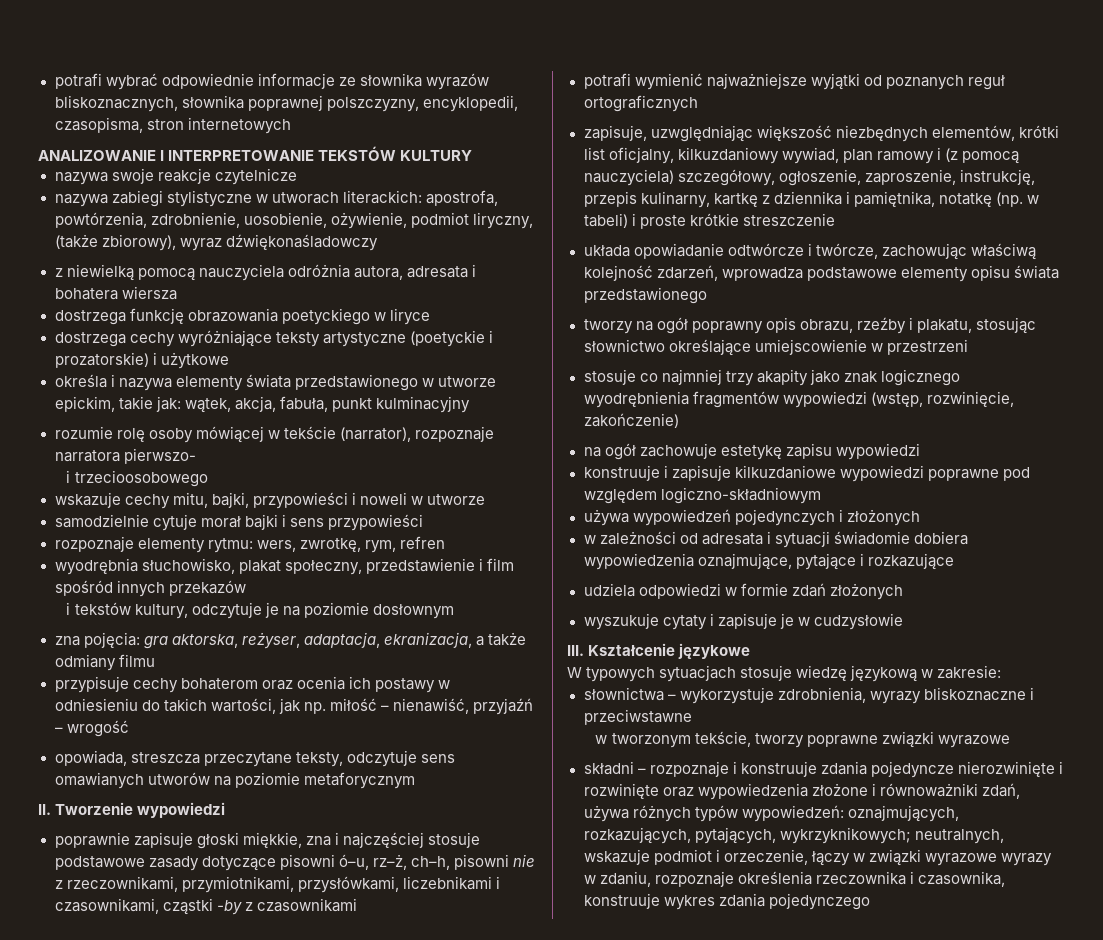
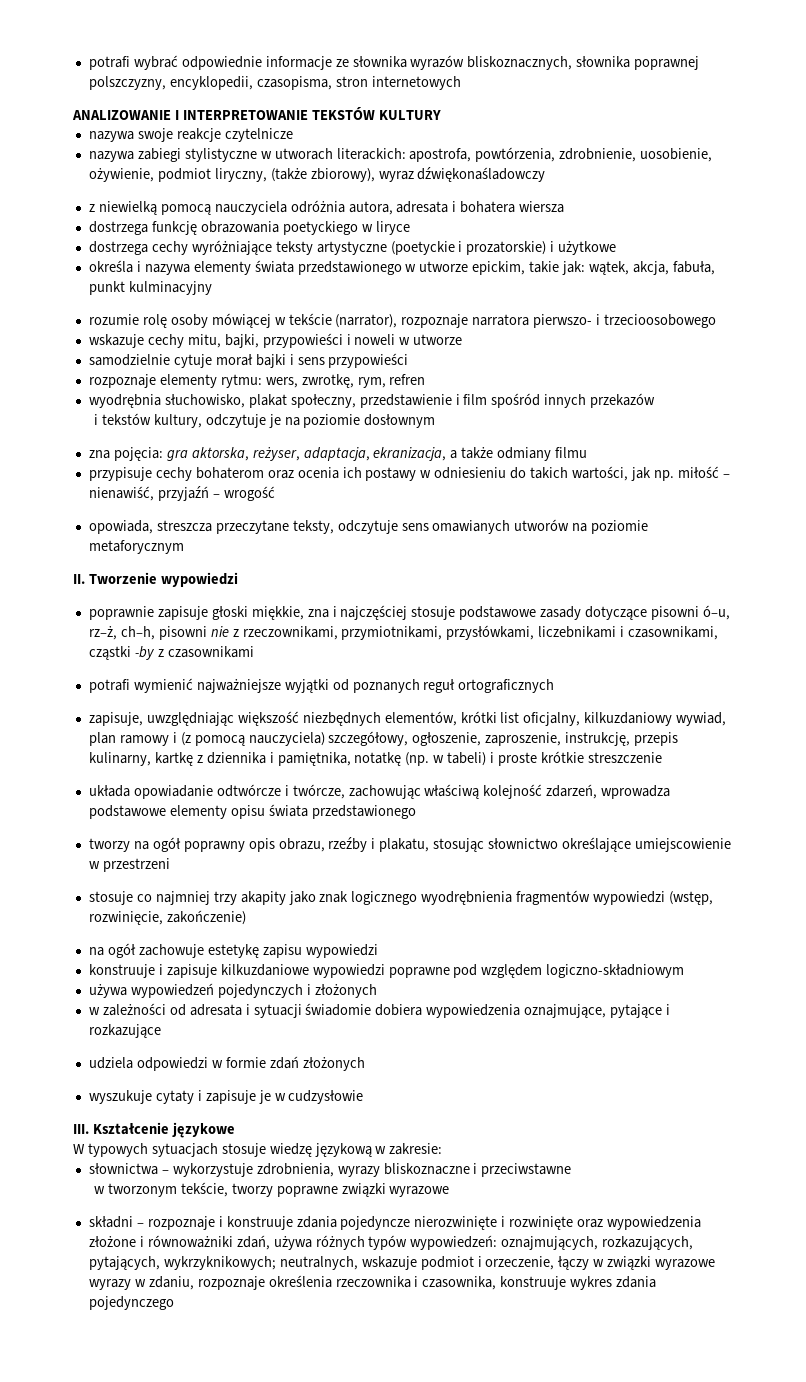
- rozumie rolę osoby mówiącej w tekście (narrator), rozpoznaje narratora pierwszo-
- i trzecioosobowego
+ rozumie rolę osoby mówiącej w tekście (narrator), rozpoznaje narratora pierwszo- i trzecioosobowego
- zapisuje, uzwględniając większość niezbędnych elementów, krótki list oficjalny, kilkuzdaniowy wywiad, plan ramowy i (z pomocą nauczyciela) szczegółowy, ogłoszenie, zaproszenie, instrukcję, przepis kulinarny, kartkę z dziennika i pamiętnika, notatkę (np. w tabeli) i proste krótkie streszczenie
+ zapisuje, uwzględniając większość niezbędnych elementów, krótki list oficjalny, kilkuzdaniowy wywiad, plan ramowy i (z pomocą nauczyciela) szczegółowy, ogłoszenie, zaproszenie, instrukcję, przepis kulinarny, kartkę z dziennika i pamiętnika, notatkę (np. w tabeli) i proste krótkie streszczenie

